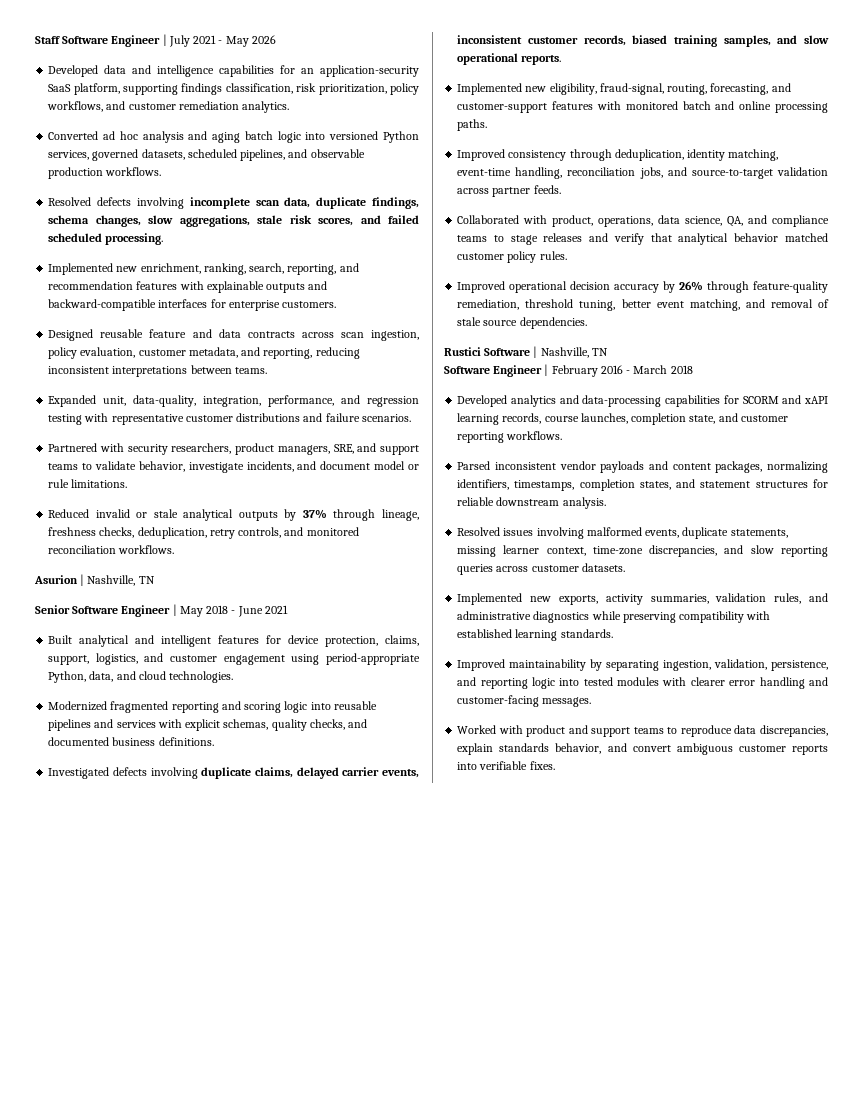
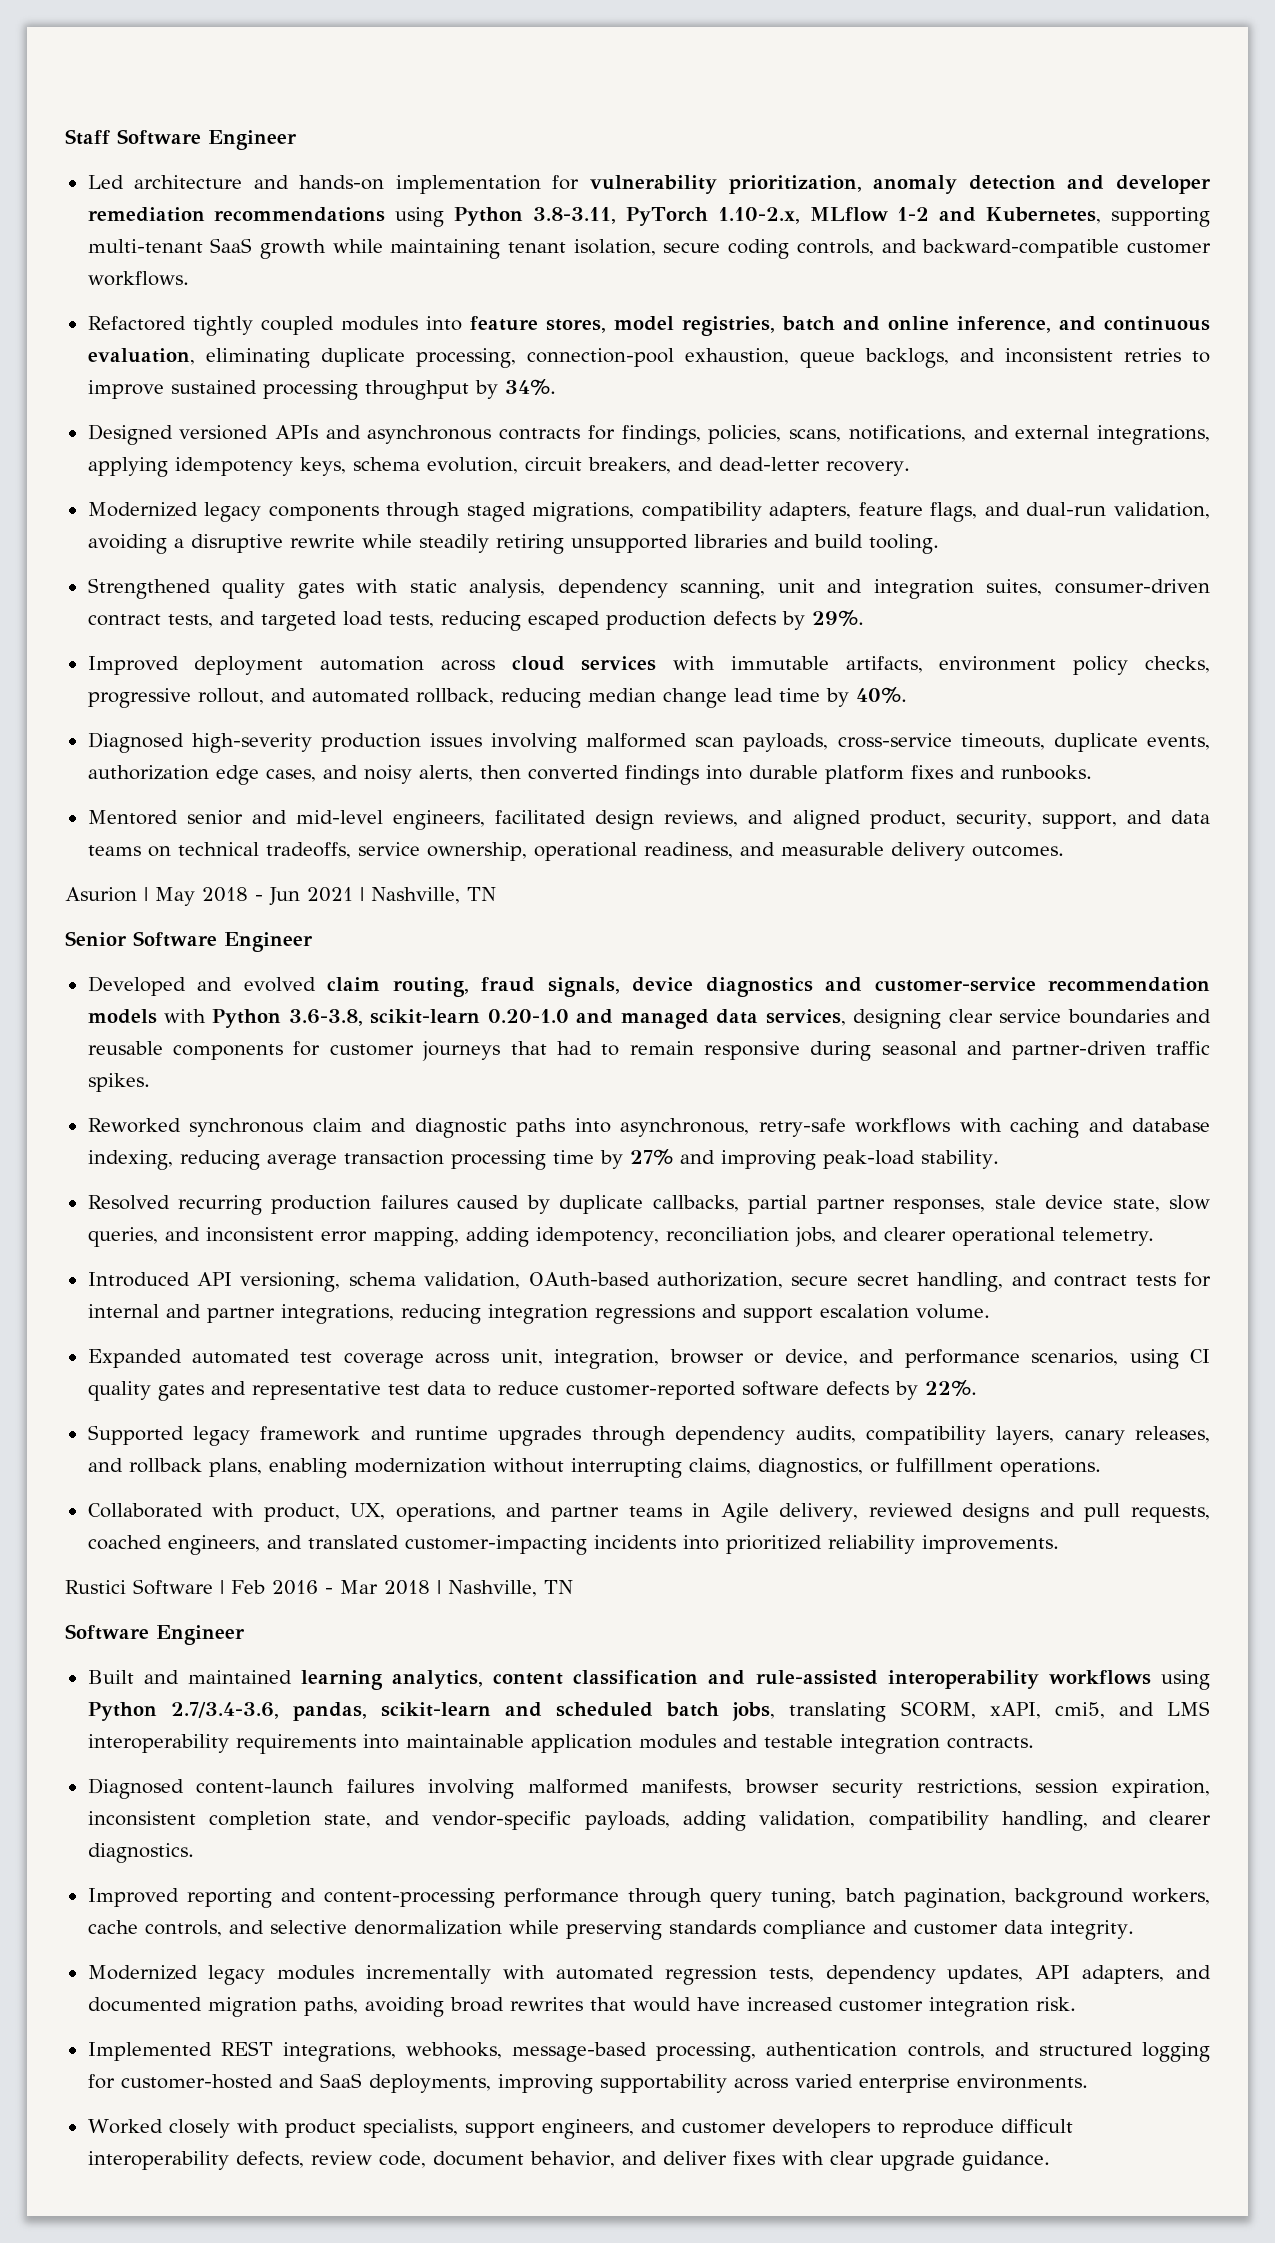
- Staff Software Engineer | July 2021 - May 2026
- Developed data and intelligence capabilities for an application-security SaaS platform, supporting findings classification, risk prioritization, policy workflows, and customer remediation analytics.
- Converted ad hoc analysis and aging batch logic into versioned Python services, governed datasets, scheduled pipelines, and observable production workflows.
- Resolved defects involving incomplete scan data, duplicate findings, schema changes, slow aggregations, stale risk scores, and failed scheduled processing.
- Implemented new enrichment, ranking, search, reporting, and recommendation features with explainable outputs and backward-compatible interfaces for enterprise customers.
- Designed reusable feature and data contracts across scan ingestion, policy evaluation, customer metadata, and reporting, reducing inconsistent interpretations between teams.
- Expanded unit, data-quality, integration, performance, and regression testing with representative customer distributions and failure scenarios.
- Partnered with security researchers, product managers, SRE, and support teams to validate behavior, investigate incidents, and document model or rule limitations.
- Reduced invalid or stale analytical outputs by 37% through lineage, freshness checks, deduplication, retry controls, and monitored reconciliation workflows.
- Asurion | Nashville, TN
+ Staff Software Engineer
+ Led architecture and hands-on implementation for vulnerability prioritization, anomaly detection and developer remediation recommendations using Python 3.8-3.11, PyTorch 1.10-2.x, MLflow 1-2 and Kubernetes, supporting multi-tenant SaaS growth while maintaining tenant isolation, secure coding controls, and backward-compatible customer workflows.
+ Refactored tightly coupled modules into feature stores, model registries, batch and online inference, and continuous evaluation, eliminating duplicate processing, connection-pool exhaustion, queue backlogs, and inconsistent retries to improve sustained processing throughput by 34%.
+ Designed versioned APIs and asynchronous contracts for findings, policies, scans, notifications, and external integrations, applying idempotency keys, schema evolution, circuit breakers, and dead-letter recovery.
+ Modernized legacy components through staged migrations, compatibility adapters, feature flags, and dual-run validation, avoiding a disruptive rewrite while steadily retiring unsupported libraries and build tooling.
+ Strengthened quality gates with static analysis, dependency scanning, unit and integration suites, consumer-driven contract tests, and targeted load tests, reducing escaped production defects by 29%.
+ Improved deployment automation across cloud services with immutable artifacts, environment policy checks, progressive rollout, and automated rollback, reducing median change lead time by 40%.
+ Diagnosed high-severity production issues involving malformed scan payloads, cross-service timeouts, duplicate events, authorization edge cases, and noisy alerts, then converted findings into durable platform fixes and runbooks.
+ Mentored senior and mid-level engineers, facilitated design reviews, and aligned product, security, support, and data teams on technical tradeoffs, service ownership, operational readiness, and measurable delivery outcomes.
+ Asurion | May 2018 - Jun 2021 | Nashville, TN
- Senior Software Engineer | May 2018 - June 2021
- Built analytical and intelligent features for device protection, claims, support, logistics, and customer engagement using period-appropriate Python, data, and cloud technologies.
- Modernized fragmented reporting and scoring logic into reusable pipelines and services with explicit schemas, quality checks, and documented business definitions.
- Investigated defects involving duplicate claims, delayed carrier events, inconsistent customer records, biased training samples, and slow operational reports.
- Implemented new eligibility, fraud-signal, routing, forecasting, and customer-support features with monitored batch and online processing paths.
- Improved consistency through deduplication, identity matching, event-time handling, reconciliation jobs, and source-to-target validation across partner feeds.
- Collaborated with product, operations, data science, QA, and compliance teams to stage releases and verify that analytical behavior matched customer policy rules.
- Improved operational decision accuracy by 26% through feature-quality remediation, threshold tuning, better event matching, and removal of stale source dependencies.
- Rustici Software | Nashville, TN
- Software Engineer | February 2016 - March 2018
- Developed analytics and data-processing capabilities for SCORM and xAPI learning records, course launches, completion state, and customer reporting workflows.
- Parsed inconsistent vendor payloads and content packages, normalizing identifiers, timestamps, completion states, and statement structures for reliable downstream analysis.
- Resolved issues involving malformed events, duplicate statements, missing learner context, time-zone discrepancies, and slow reporting queries across customer datasets.
- Implemented new exports, activity summaries, validation rules, and administrative diagnostics while preserving compatibility with established learning standards.
- Improved maintainability by separating ingestion, validation, persistence, and reporting logic into tested modules with clearer error handling and customer-facing messages.
+ Senior Software Engineer
+ Developed and evolved claim routing, fraud signals, device diagnostics and customer-service recommendation models with Python 3.6-3.8, scikit-learn 0.20-1.0 and managed data services, designing clear service boundaries and reusable components for customer journeys that had to remain responsive during seasonal and partner-driven traffic spikes.
+ Reworked synchronous claim and diagnostic paths into asynchronous, retry-safe workflows with caching and database indexing, reducing average transaction processing time by 27% and improving peak-load stability.
+ Resolved recurring production failures caused by duplicate callbacks, partial partner responses, stale device state, slow queries, and inconsistent error mapping, adding idempotency, reconciliation jobs, and clearer operational telemetry.
+ Introduced API versioning, schema validation, OAuth-based authorization, secure secret handling, and contract tests for internal and partner integrations, reducing integration regressions and support escalation volume.
+ Expanded automated test coverage across unit, integration, browser or device, and performance scenarios, using CI quality gates and representative test data to reduce customer-reported software defects by 22%.
+ Supported legacy framework and runtime upgrades through dependency audits, compatibility layers, canary releases, and rollback plans, enabling modernization without interrupting claims, diagnostics, or fulfillment operations.
+ Collaborated with product, UX, operations, and partner teams in Agile delivery, reviewed designs and pull requests, coached engineers, and translated customer-impacting incidents into prioritized reliability improvements.
+ Rustici Software | Feb 2016 - Mar 2018 | Nashville, TN
+ Software Engineer
+ Built and maintained learning analytics, content classification and rule-assisted interoperability workflows using Python 2.7/3.4-3.6, pandas, scikit-learn and scheduled batch jobs, translating SCORM, xAPI, cmi5, and LMS interoperability requirements into maintainable application modules and testable integration contracts.
+ Diagnosed content-launch failures involving malformed manifests, browser security restrictions, session expiration, inconsistent completion state, and vendor-specific payloads, adding validation, compatibility handling, and clearer diagnostics.
+ Improved reporting and content-processing performance through query tuning, batch pagination, background workers, cache controls, and selective denormalization while preserving standards compliance and customer data integrity.
+ Modernized legacy modules incrementally with automated regression tests, dependency updates, API adapters, and documented migration paths, avoiding broad rewrites that would have increased customer integration risk.
+ Implemented REST integrations, webhooks, message-based processing, authentication controls, and structured logging for customer-hosted and SaaS deployments, improving supportability across varied enterprise environments.
- Worked with product and support teams to reproduce data discrepancies, explain standards behavior, and convert ambiguous customer reports into verifiable fixes.
+ Worked closely with product specialists, support engineers, and customer developers to reproduce difficult interoperability defects, review code, document behavior, and deliver fixes with clear upgrade guidance.

